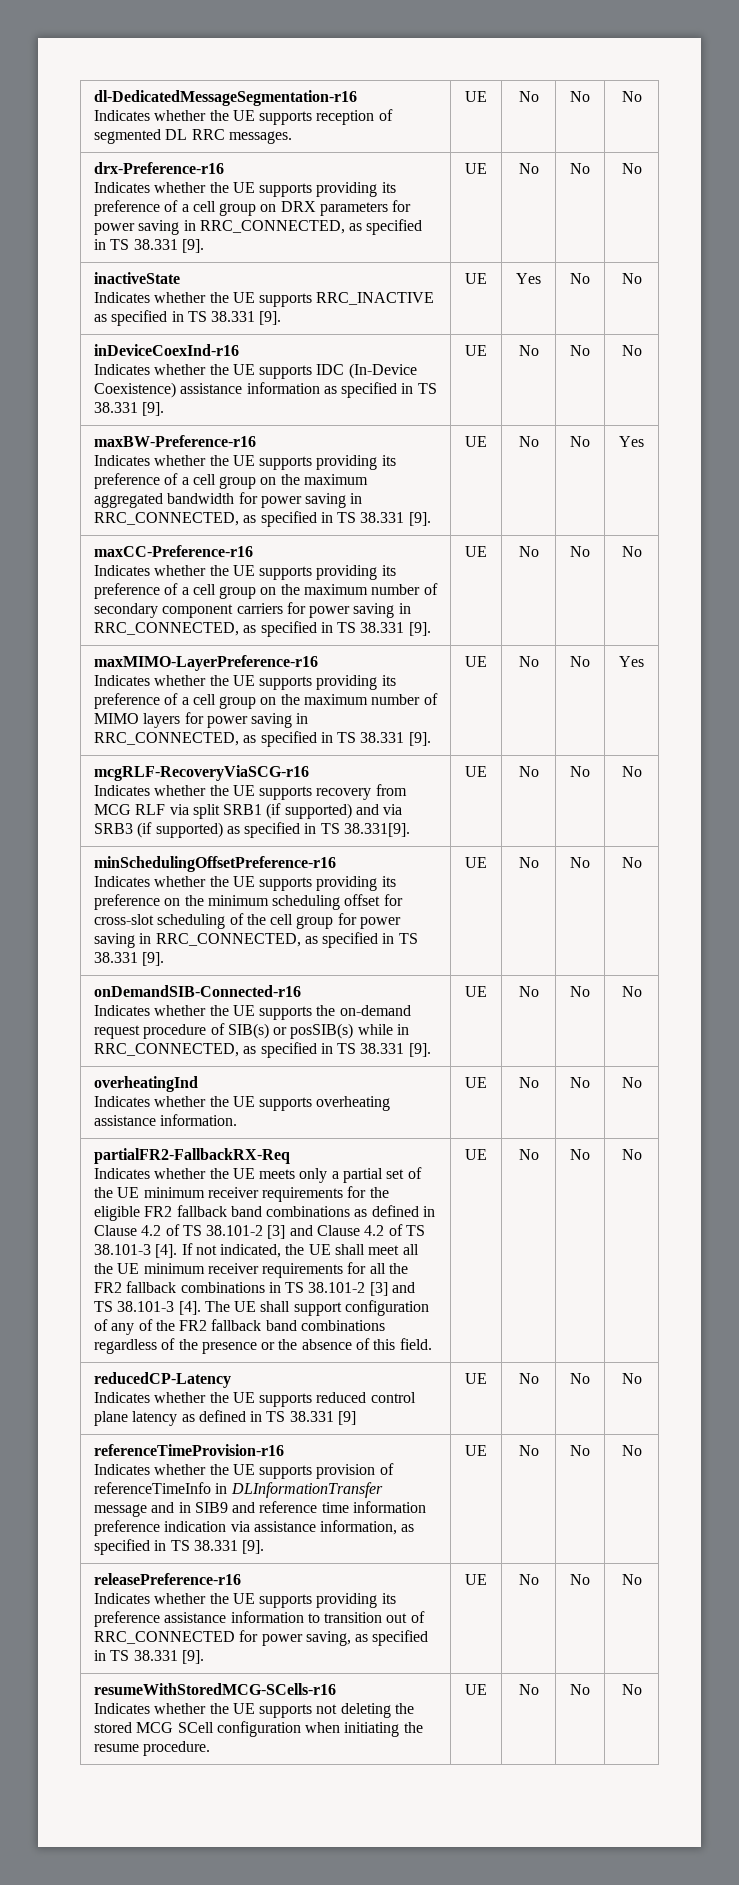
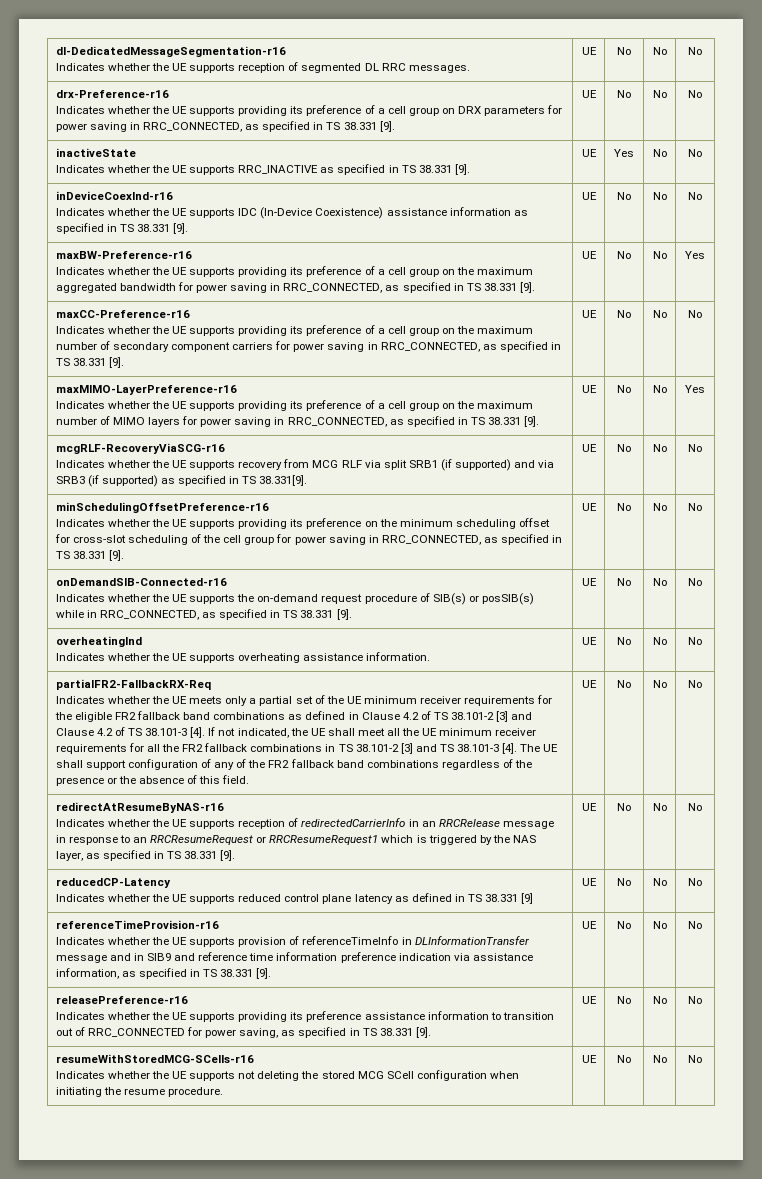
+ redirectAtResumeByNAS-r16
+ Indicates whether the UE supports reception of redirectedCarrierInfo in an RRCRelease message in response to an RRCResumeRequest or RRCResumeRequest1 which is triggered by the NAS layer, as specified in TS 38.331 [9]. | UE | No | No | No

